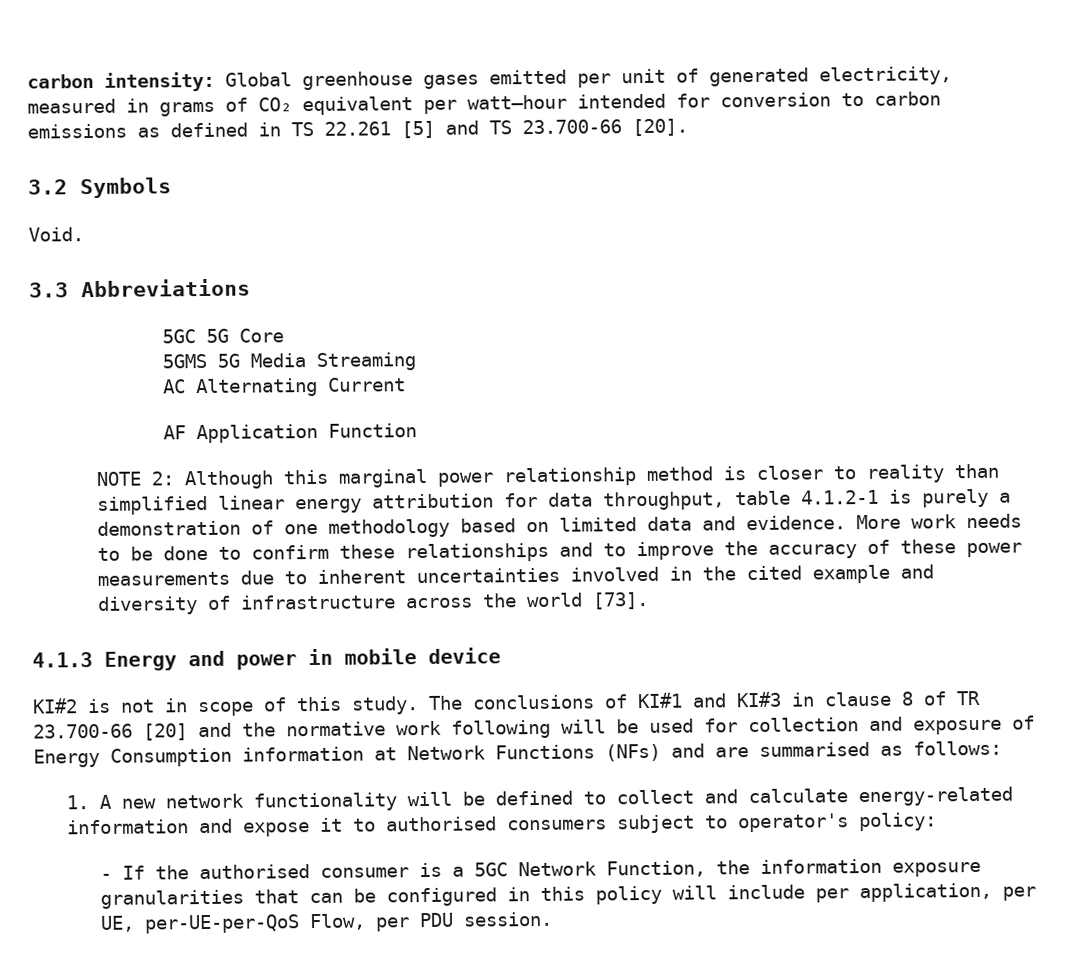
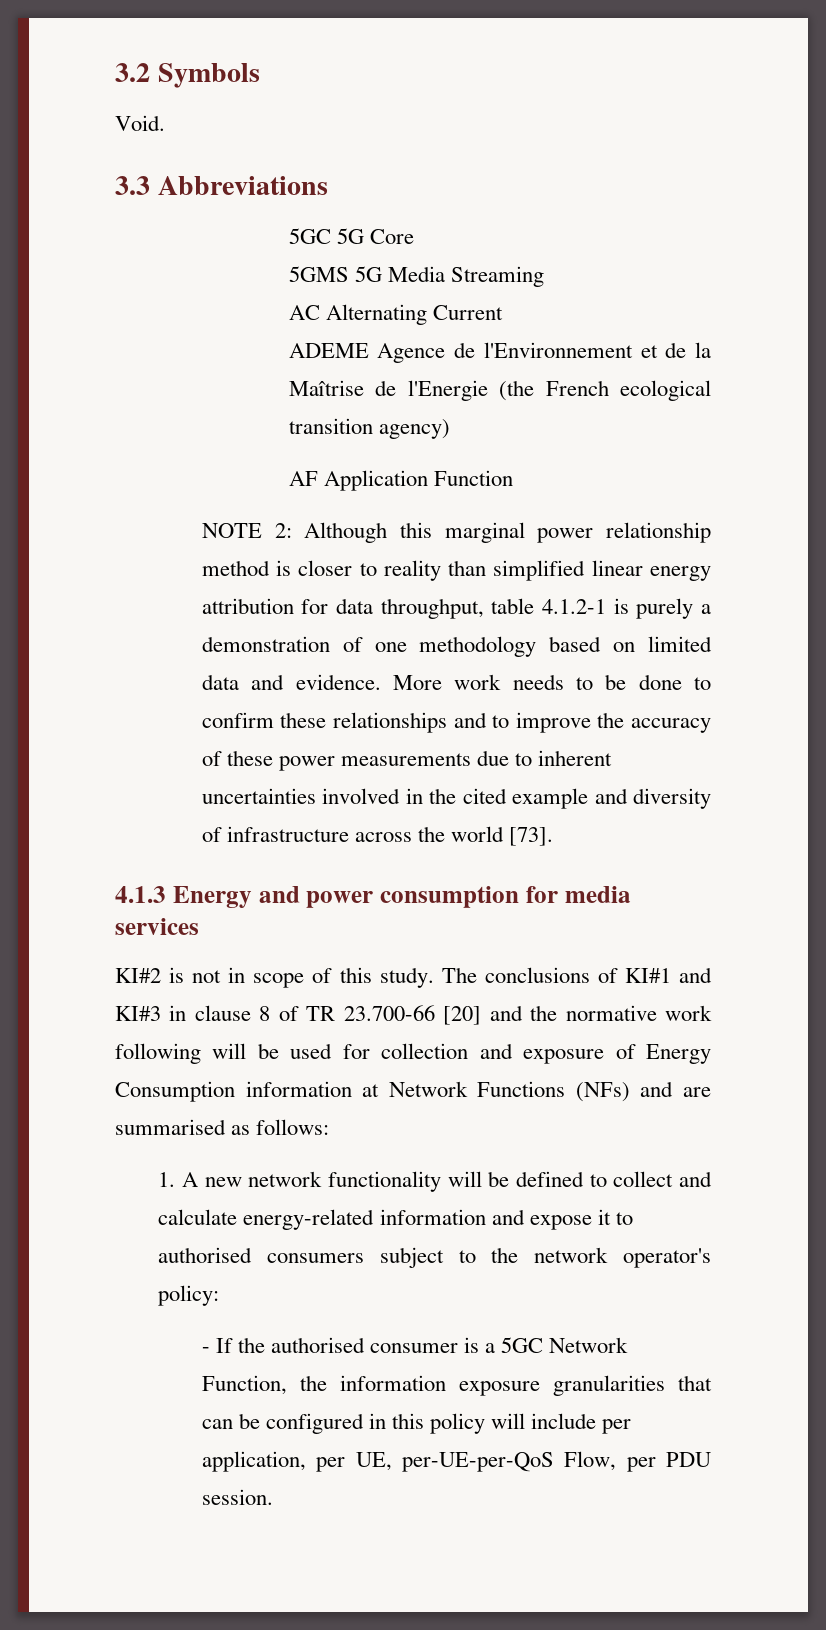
- carbon intensity: Global greenhouse gases emitted per unit of generated electricity, measured in grams of CO₂ equivalent per watt–hour intended for conversion to carbon emissions as defined in TS 22.261 [5] and TS 23.700-66 [20].
+ ADEME Agence de l'Environnement et de la Maîtrise de l'Energie (the French ecological transition agency)
- 4.1.3 Energy and power in mobile device
+ 4.1.3 Energy and power consumption for media services
- 1. A new network functionality will be defined to collect and calculate energy-related information and expose it to authorised consumers subject to operator's policy:
+ 1. A new network functionality will be defined to collect and calculate energy-related information and expose it to authorised consumers subject to the network operator's policy:

